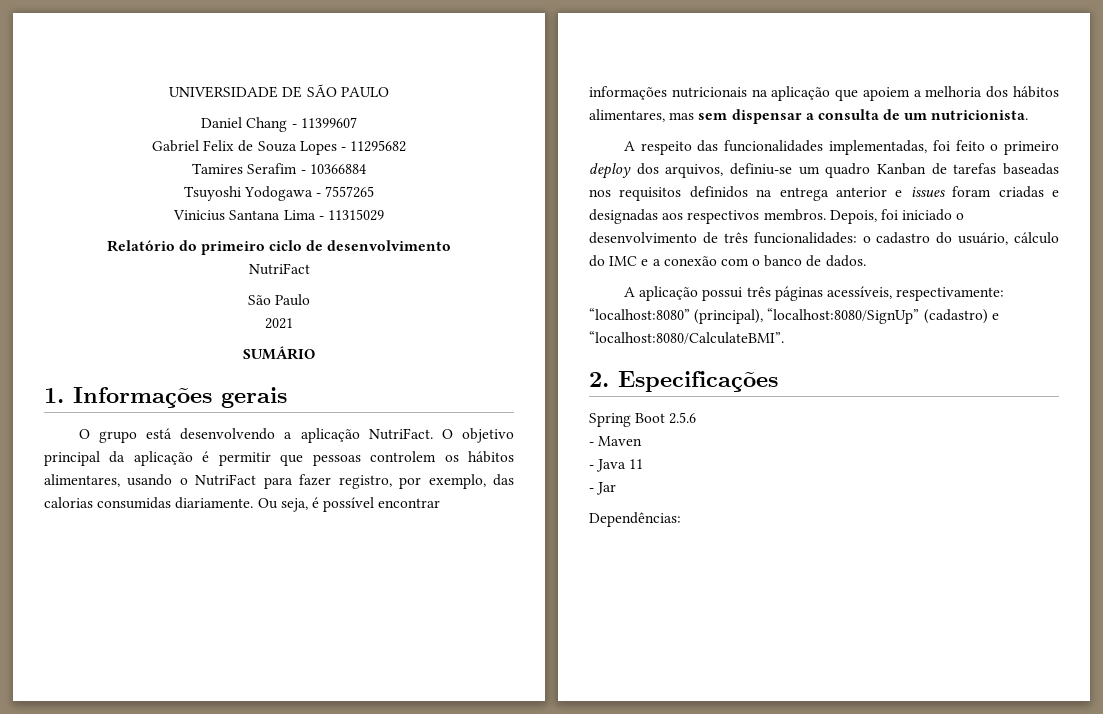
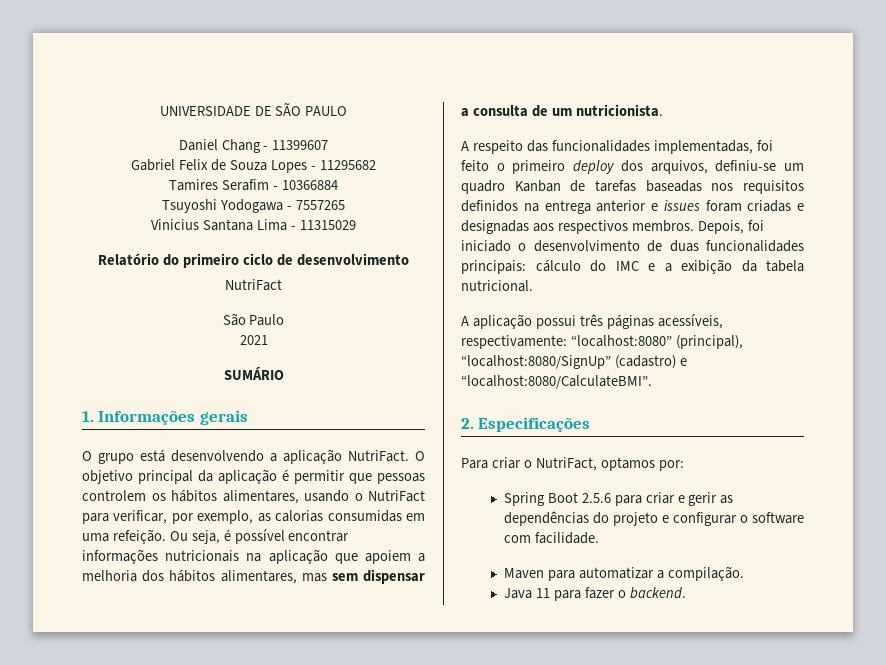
- O objetivo principal da aplicação é permitir que pessoas controlem os hábitos alimentares, usando o NutriFact para fazer registro, por exemplo, das calorias consumidas diariamente.
+ O objetivo principal da aplicação é permitir que pessoas controlem os hábitos alimentares, usando o NutriFact para verificar, por exemplo, as calorias consumidas em uma refeição.
- Depois, foi iniciado o desenvolvimento de três funcionalidades: o cadastro do usuário, cálculo do IMC e a conexão com o banco de dados.
+ Depois, foi iniciado o desenvolvimento de duas funcionalidades principais: cálculo do IMC e a exibição da tabela nutricional.
- Spring Boot 2.5.6
- - Maven
- - Java 11
- - Jar
- Dependências:
+ Para criar o NutriFact, optamos por:
+ Spring Boot 2.5.6 para criar e gerir as dependências do projeto e configurar o software com facilidade.
+ Maven para automatizar a compilação.
+ Java 11 para fazer o backend.

